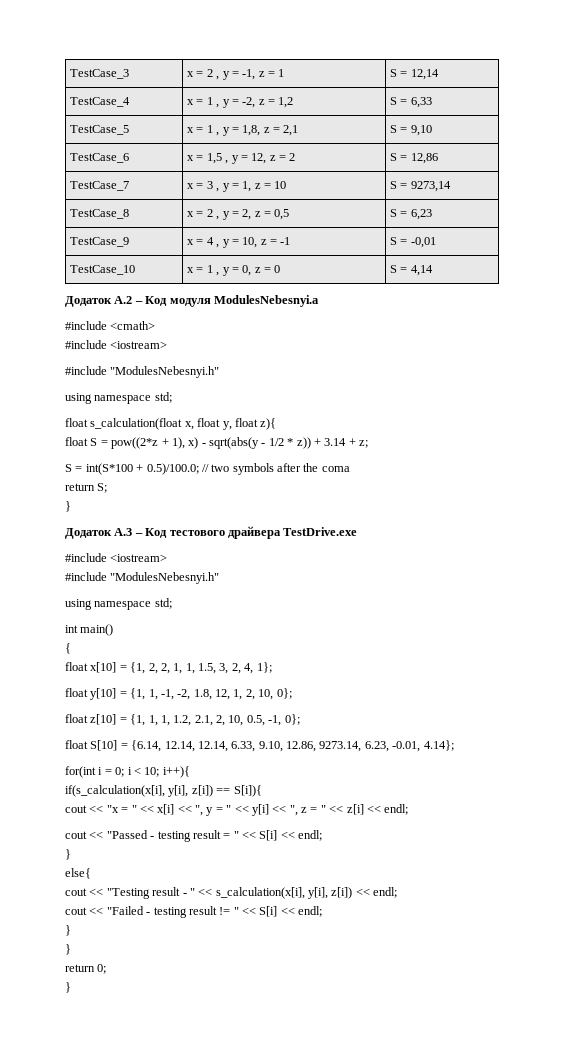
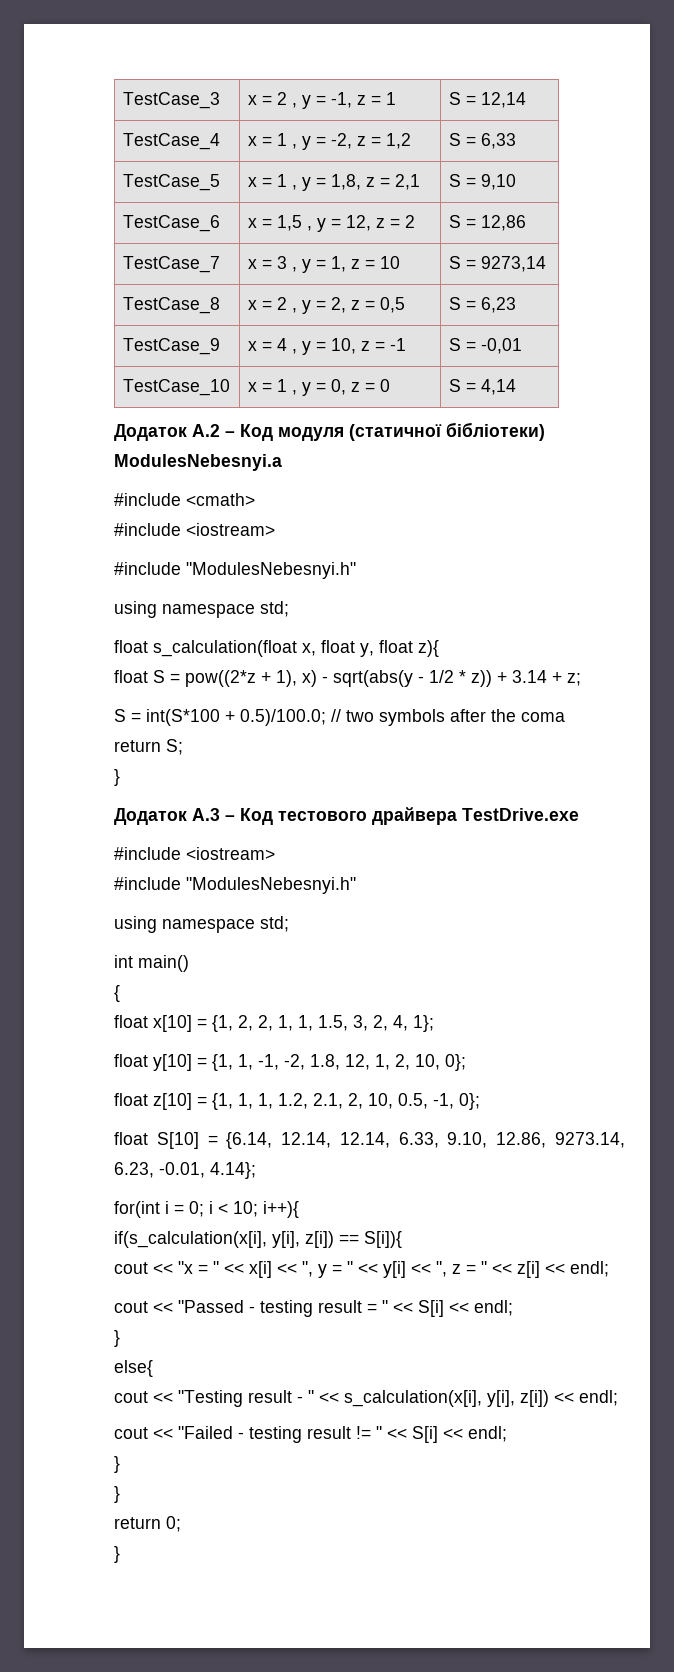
- Додаток А.2 – Код модуля ModulesNebesnyi.a
+ Додаток А.2 – Код модуля (статичної бібліотеки) ModulesNebesnyi.a

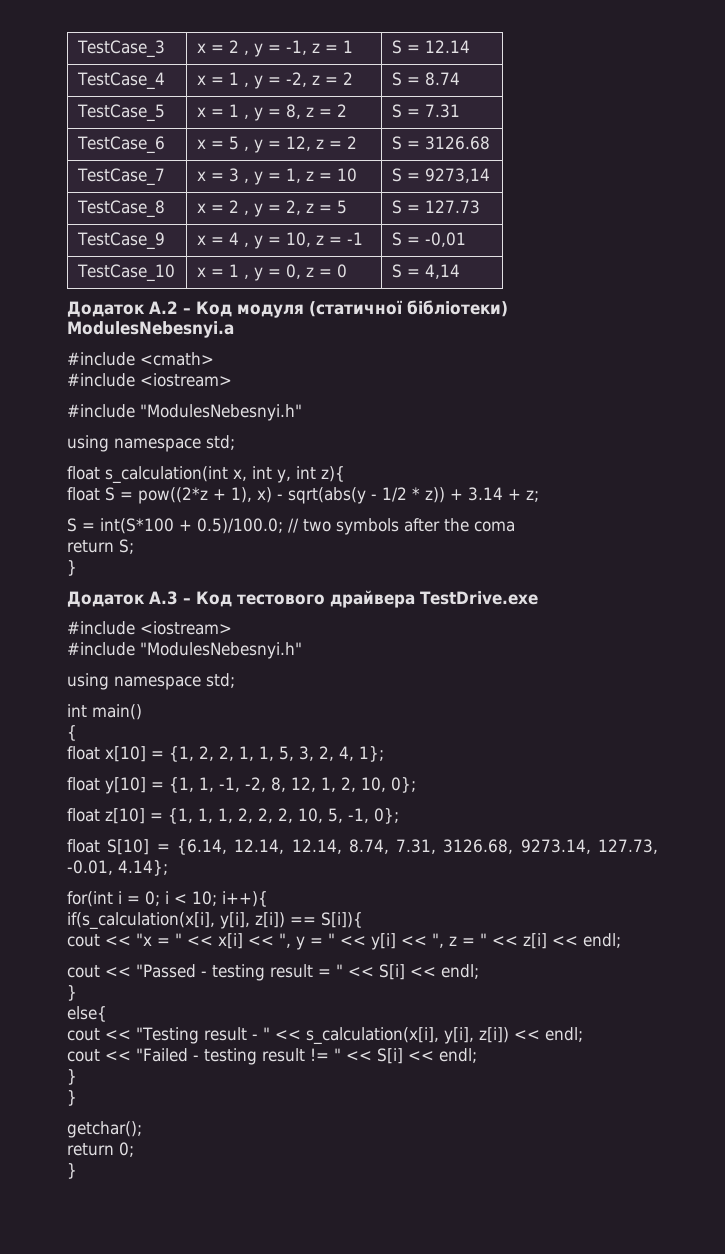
- TestCase_3 | x = 2 , y = -1, z = 1 | S = 12,14
+ TestCase_3 | x = 2 , y = -1, z = 1 | S = 12.14
- TestCase_4 | x = 1 , y = -2, z = 1,2 | S = 6,33
+ TestCase_4 | x = 1 , y = -2, z = 2 | S = 8.74
- TestCase_5 | x = 1 , y = 1,8, z = 2,1 | S = 9,10
+ TestCase_5 | x = 1 , y = 8, z = 2 | S = 7.31
- TestCase_6 | x = 1,5 , y = 12, z = 2 | S = 12,86
+ TestCase_6 | x = 5 , y = 12, z = 2 | S = 3126.68
- TestCase_8 | x = 2 , y = 2, z = 0,5 | S = 6,23
+ TestCase_8 | x = 2 , y = 2, z = 5 | S = 127.73
- float s_calculation(float x, float y, float z){
+ float s_calculation(int x, int y, int z){
- float x[10] = {1, 2, 2, 1, 1, 1.5, 3, 2, 4, 1};
+ float x[10] = {1, 2, 2, 1, 1, 5, 3, 2, 4, 1};
- float y[10] = {1, 1, -1, -2, 1.8, 12, 1, 2, 10, 0};
+ float y[10] = {1, 1, -1, -2, 8, 12, 1, 2, 10, 0};
- float z[10] = {1, 1, 1, 1.2, 2.1, 2, 10, 0.5, -1, 0};
+ float z[10] = {1, 1, 1, 2, 2, 2, 10, 5, -1, 0};
- float S[10] = {6.14, 12.14, 12.14, 6.33, 9.10, 12.86, 9273.14, 6.23, -0.01, 4.14};
+ float S[10] = {6.14, 12.14, 12.14, 8.74, 7.31, 3126.68, 9273.14, 127.73, -0.01, 4.14};
+ getchar();

